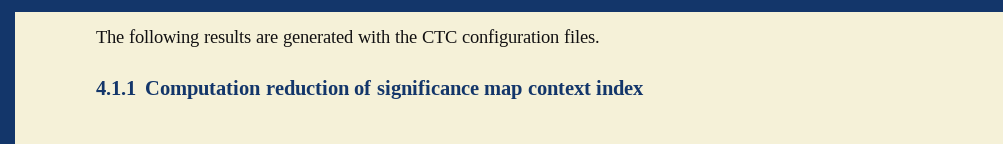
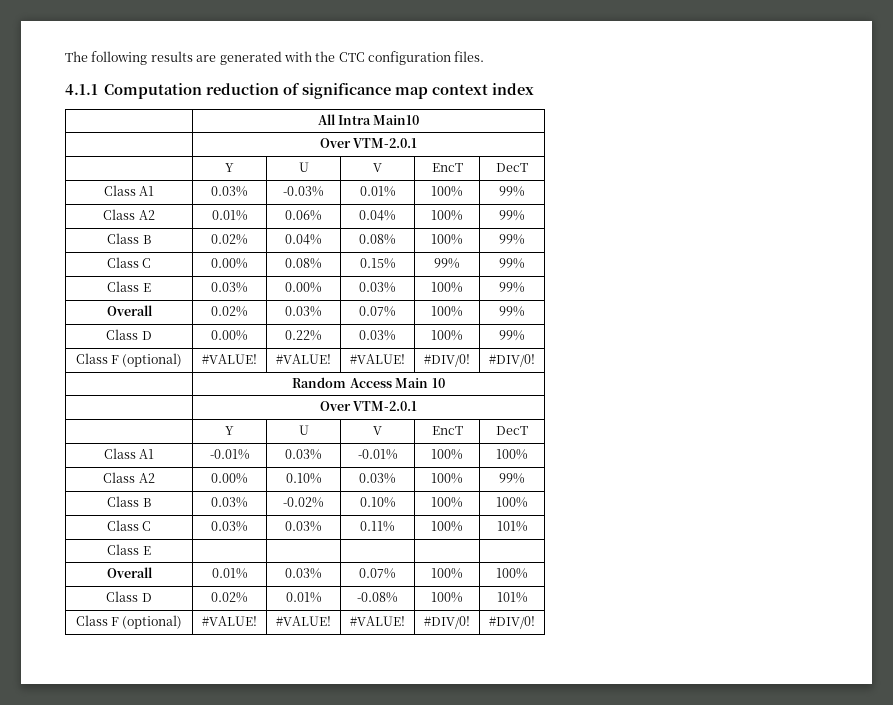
+ | All Intra Main10
+ | Over VTM-2.0.1
+ | Y | U | V | EncT | DecT
+ Class A1 | 0.03% | -0.03% | 0.01% | 100% | 99%
+ Class A2 | 0.01% | 0.06% | 0.04% | 100% | 99%
+ Class B | 0.02% | 0.04% | 0.08% | 100% | 99%
+ Class C | 0.00% | 0.08% | 0.15% | 99% | 99%
+ Class E | 0.03% | 0.00% | 0.03% | 100% | 99%
+ Overall | 0.02% | 0.03% | 0.07% | 100% | 99%
+ Class D | 0.00% | 0.22% | 0.03% | 100% | 99%
+ Class F (optional) | #VALUE! | #VALUE! | #VALUE! | #DIV/0! | #DIV/0!
+ | Random Access Main 10
+ | Over VTM-2.0.1
+ | Y | U | V | EncT | DecT
+ Class A1 | -0.01% | 0.03% | -0.01% | 100% | 100%
+ Class A2 | 0.00% | 0.10% | 0.03% | 100% | 99%
+ Class B | 0.03% | -0.02% | 0.10% | 100% | 100%
+ Class C | 0.03% | 0.03% | 0.11% | 100% | 101%
+ Class E | | | | |
+ Overall | 0.01% | 0.03% | 0.07% | 100% | 100%
+ Class D | 0.02% | 0.01% | -0.08% | 100% | 101%
+ Class F (optional) | #VALUE! | #VALUE! | #VALUE! | #DIV/0! | #DIV/0!

